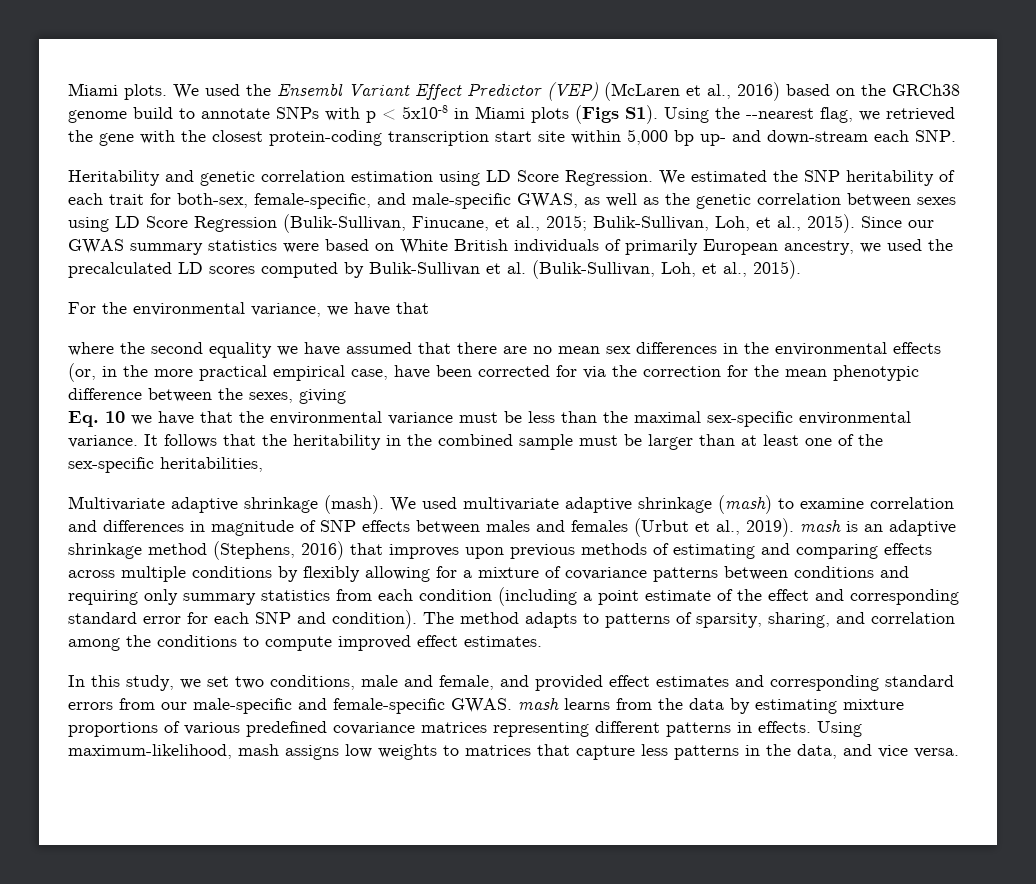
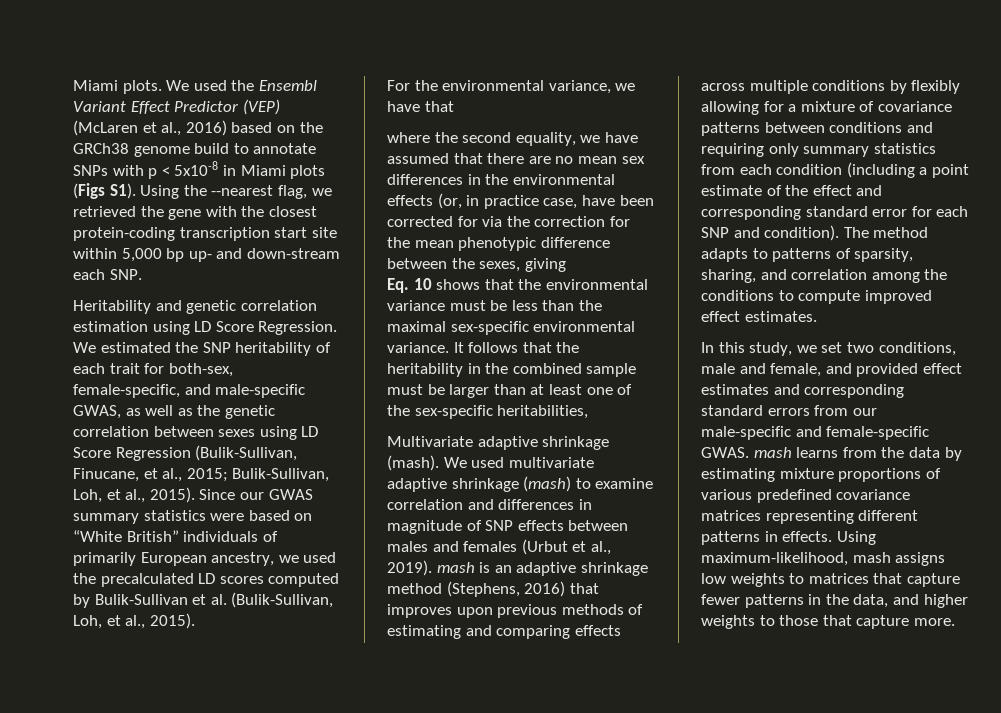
- Since our GWAS summary statistics were based on White British individuals of primarily European ancestry, we used the precalculated LD scores computed by Bulik-Sullivan et al. (Bulik-Sullivan, Loh, et al., 2015).
+ Since our GWAS summary statistics were based on “White British” individuals of primarily European ancestry, we used the precalculated LD scores computed by Bulik-Sullivan et al. (Bulik-Sullivan, Loh, et al., 2015).
- where the second equality we have assumed that there are no mean sex differences in the environmental effects (or, in the more practical empirical case, have been corrected for via the correction for the mean phenotypic difference between the sexes, giving
+ where the second equality, we have assumed that there are no mean sex differences in the environmental effects (or, in practice case, have been corrected for via the correction for the mean phenotypic difference between the sexes, giving
- Eq. 10 we have that the environmental variance must be less than the maximal sex-specific environmental variance.
+ Eq. 10 shows that the environmental variance must be less than the maximal sex-specific environmental variance.
- Using maximum-likelihood, mash assigns low weights to matrices that capture less patterns in the data, and vice versa.
+ Using maximum-likelihood, mash assigns low weights to matrices that capture fewer patterns in the data, and higher weights to those that capture more.

